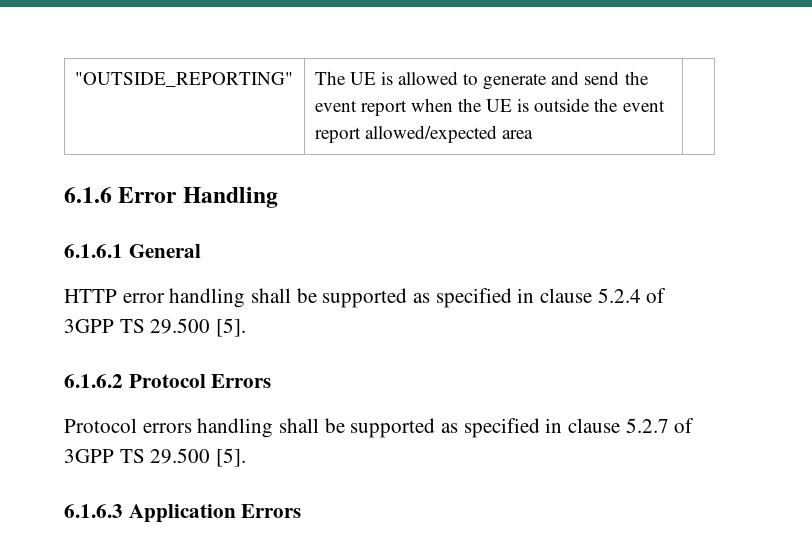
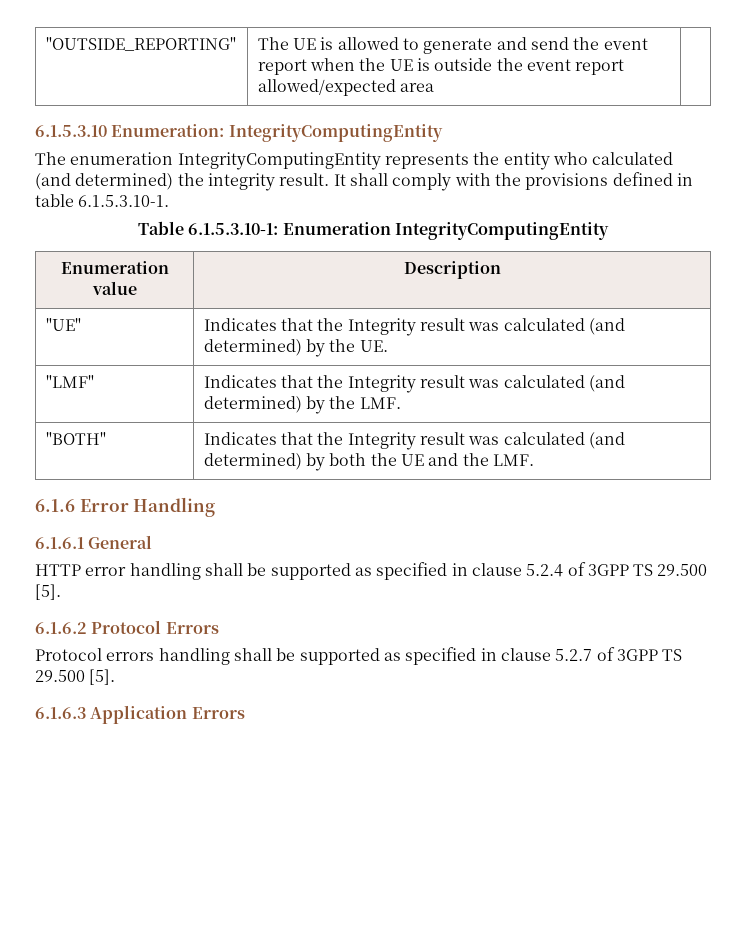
+ 6.1.5.3.10 Enumeration: IntegrityComputingEntity
+ The enumeration IntegrityComputingEntity represents the entity who calculated (and determined) the integrity result. It shall comply with the provisions defined in table 6.1.5.3.10-1.
+ Table 6.1.5.3.10-1: Enumeration IntegrityComputingEntity
+ Enumeration value | Description
+ "UE" | Indicates that the Integrity result was calculated (and determined) by the UE.
+ "LMF" | Indicates that the Integrity result was calculated (and determined) by the LMF.
+ "BOTH" | Indicates that the Integrity result was calculated (and determined) by both the UE and the LMF.

